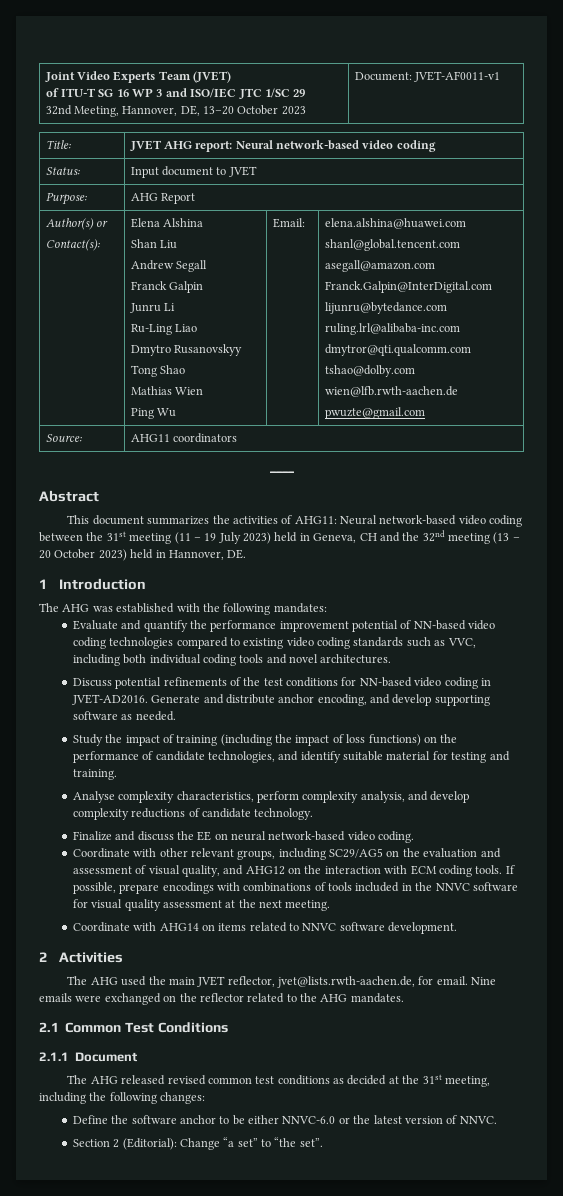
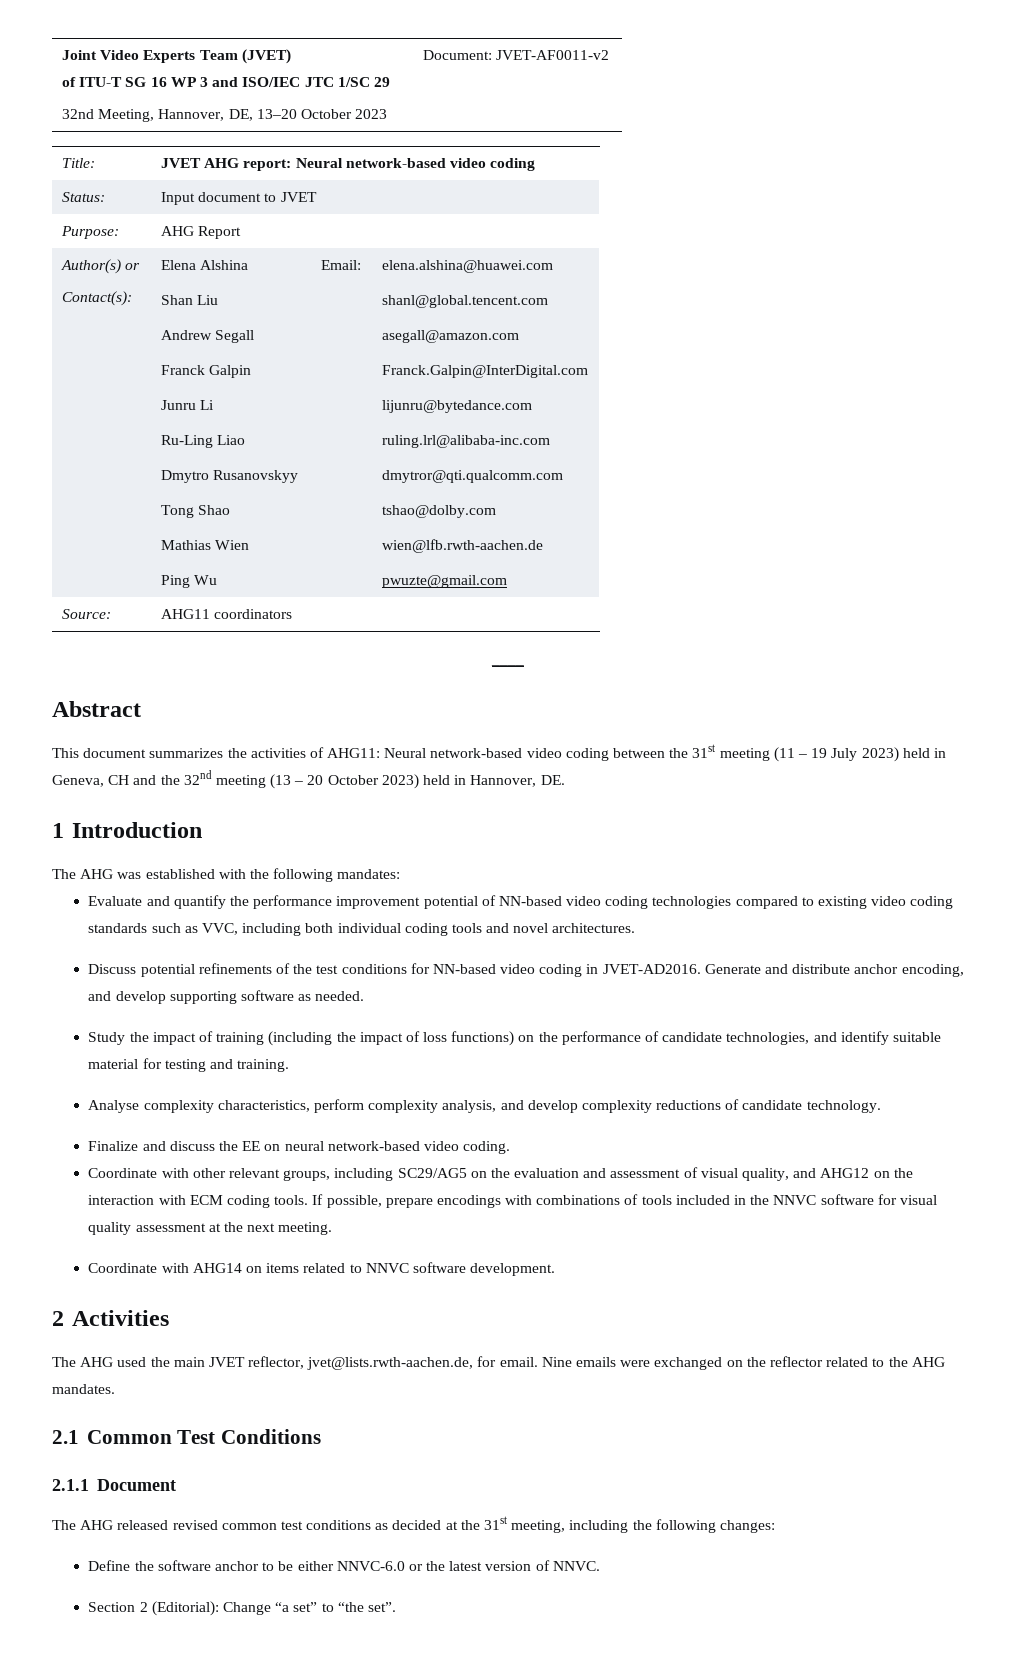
  Joint Video Experts Team (JVET)
  of ITU-T SG 16 WP 3 and ISO/IEC JTC 1/SC 29
- 32nd Meeting, Hannover, DE, 13–20 October 2023 | Document: JVET-AF0011-v1
+ 32nd Meeting, Hannover, DE, 13–20 October 2023 | Document: JVET-AF0011-v2

